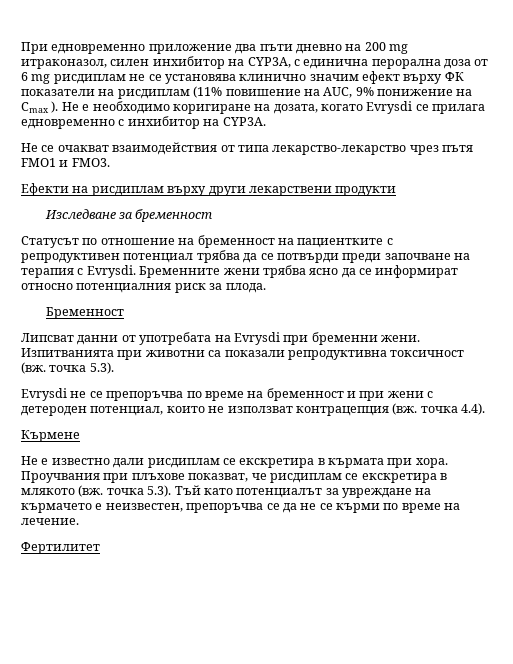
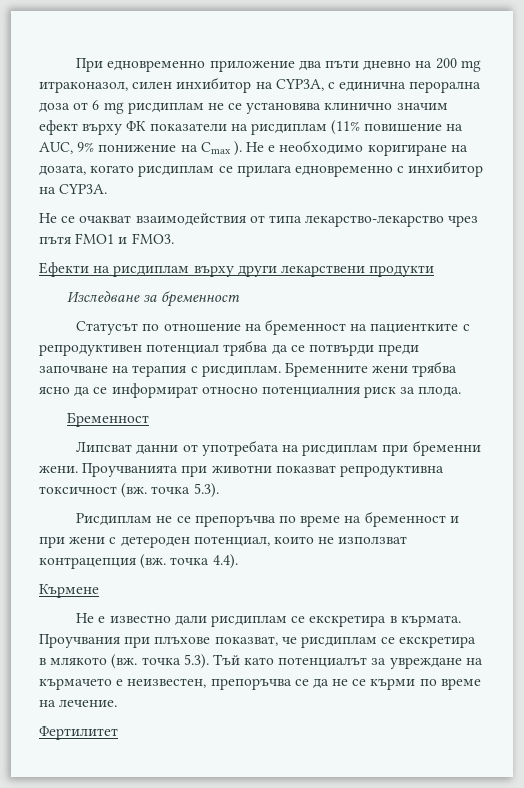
- Не е необходимо коригиране на дозата, когато Evrysdi се прилага едновременно с инхибитор на CYP3A.
+ Не е необходимо коригиране на дозата, когато рисдиплам се прилага едновременно с инхибитор на CYP3A.
- Статусът по отношение на бременност на пациентките с репродуктивен потенциал трябва да се потвърди преди започване на терапия с Evrysdi.
+ Статусът по отношение на бременност на пациентките с репродуктивен потенциал трябва да се потвърди преди започване на терапия с рисдиплам.
- Липсват данни от употребата на Evrysdi при бременни жени.
+ Липсват данни от употребата на рисдиплам при бременни жени.
- Изпитванията при животни са показали репродуктивна токсичност (вж. точка 5.3).
+ Проучванията при животни показват репродуктивна токсичност (вж. точка 5.3).
- Evrysdi не се препоръчва по време на бременност и при жени с детероден потенциал, които не използват контрацепция (вж. точка 4.4).
+ Рисдиплам не се препоръчва по време на бременност и при жени с детероден потенциал, които не използват контрацепция (вж. точка 4.4).
- Не е известно дали рисдиплам се екскретира в кърмата при хора.
+ Не е известно дали рисдиплам се екскретира в кърмата.

